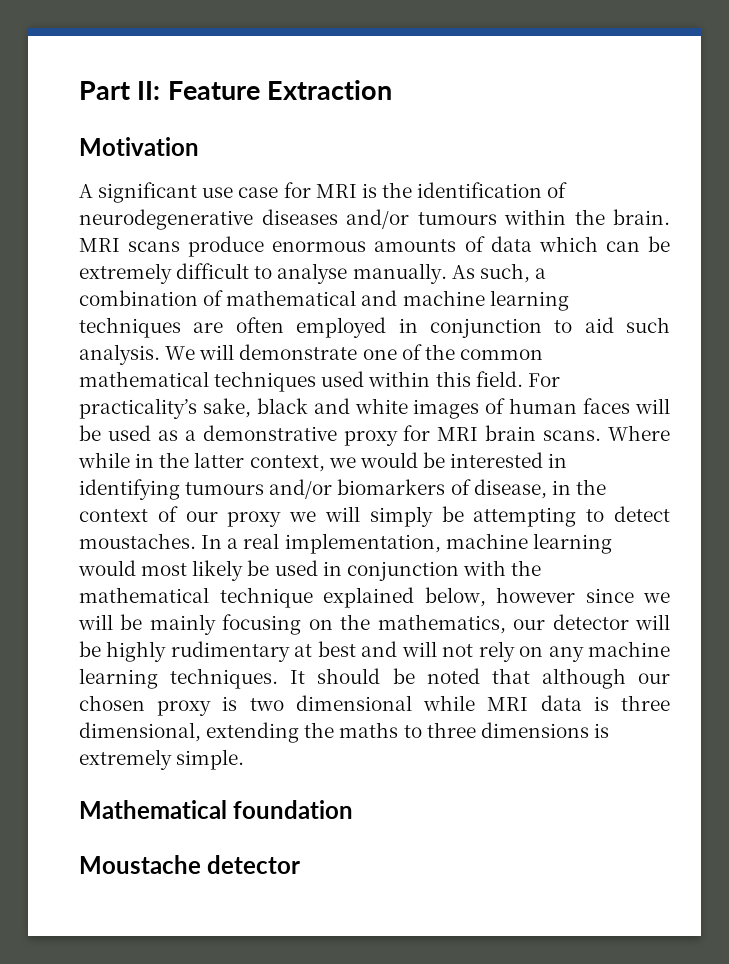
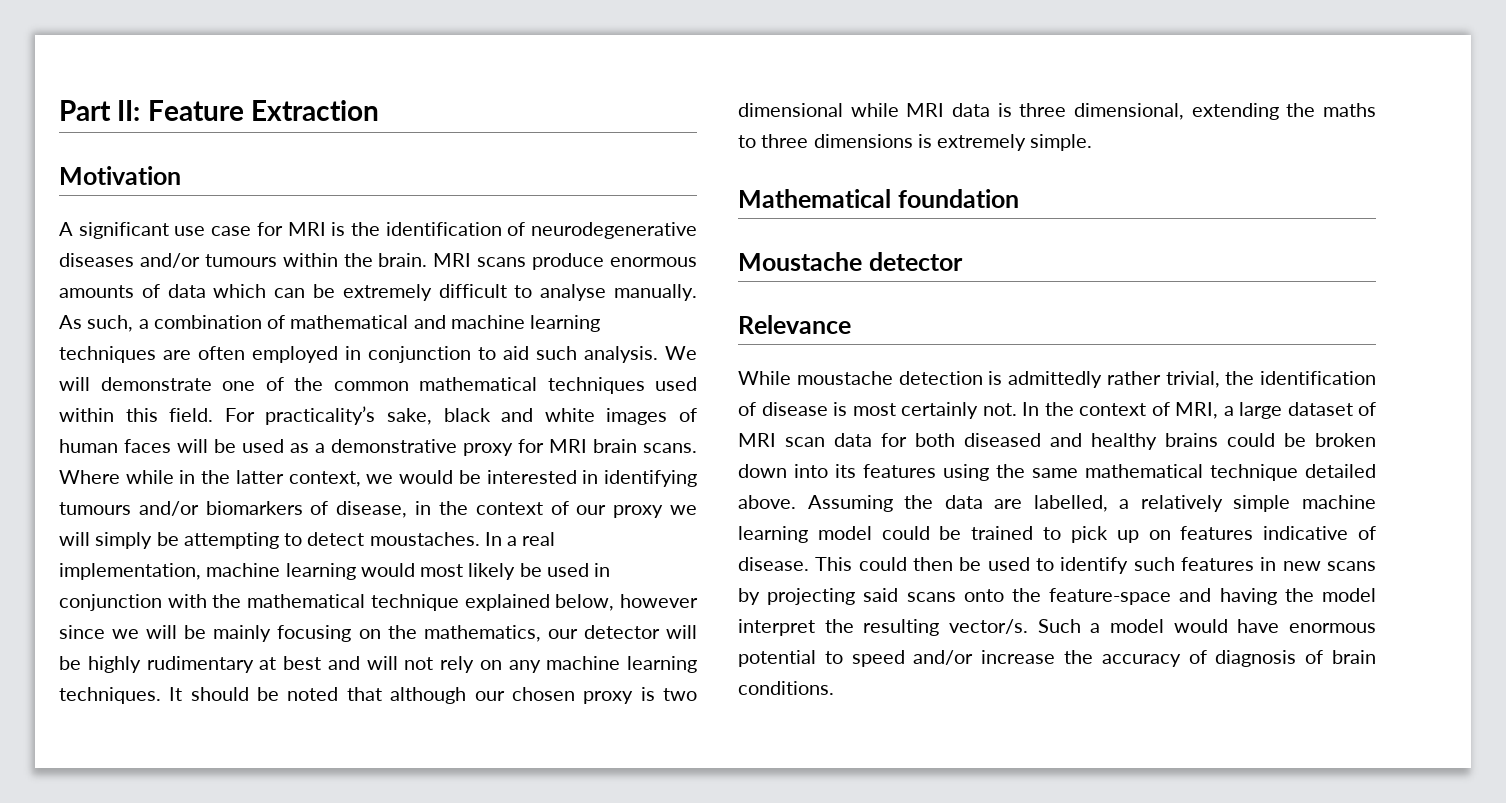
+ Relevance
+ While moustache detection is admittedly rather trivial, the identification of disease is most certainly not. In the context of MRI, a large dataset of MRI scan data for both diseased and healthy brains could be broken down into its features using the same mathematical technique detailed above. Assuming the data are labelled, a relatively simple machine learning model could be trained to pick up on features indicative of disease. This could then be used to identify such features in new scans by projecting said scans onto the feature-space and having the model interpret the resulting vector/s. Such a model would have enormous potential to speed and/or increase the accuracy of diagnosis of brain conditions.

